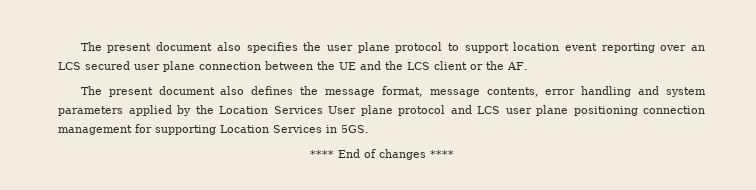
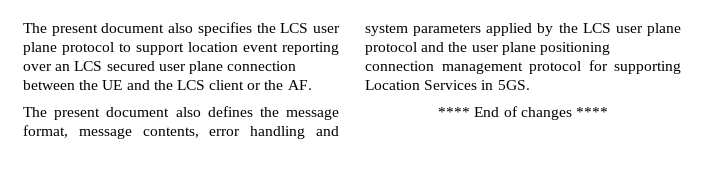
- The present document also specifies the user plane protocol to support location event reporting over an LCS secured user plane connection between the UE and the LCS client or the AF.
+ The present document also specifies the LCS user plane protocol to support location event reporting over an LCS secured user plane connection between the UE and the LCS client or the AF.
- The present document also defines the message format, message contents, error handling and system parameters applied by the Location Services User plane protocol and LCS user plane positioning connection management for supporting Location Services in 5GS.
+ The present document also defines the message format, message contents, error handling and system parameters applied by the LCS user plane protocol and the user plane positioning connection management protocol for supporting Location Services in 5GS.

